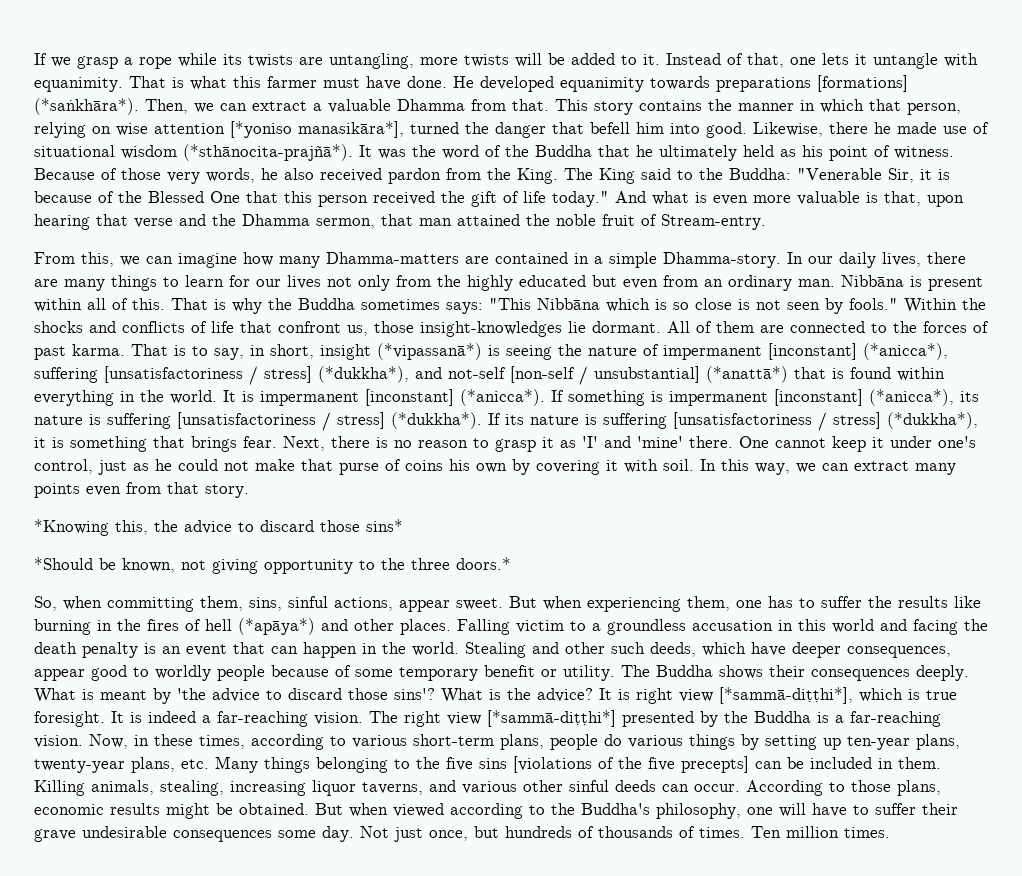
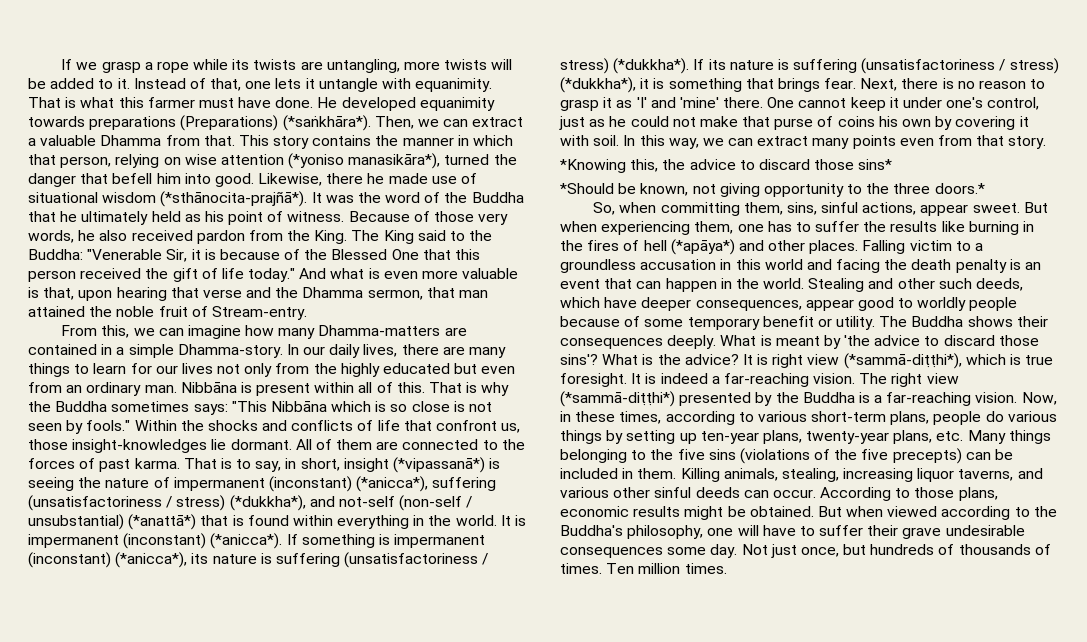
- He developed equanimity towards preparations [formations] (*saṅkhāra*).
+ He developed equanimity towards preparations (Preparations) (*saṅkhāra*).
- This story contains the manner in which that person, relying on wise attention [*yoniso manasikāra*], turned the danger that befell him into good.
+ This story contains the manner in which that person, relying on wise attention (*yoniso manasikāra*), turned the danger that befell him into good.
- That is to say, in short, insight (*vipassanā*) is seeing the nature of impermanent [inconstant] (*anicca*), suffering [unsatisfactoriness / stress] (*dukkha*), and not-self [non-self / unsubstantial] (*anattā*) that is found within everything in the world.
+ That is to say, in short, insight (*vipassanā*) is seeing the nature of impermanent (inconstant) (*anicca*), suffering (unsatisfactoriness / stress) (*dukkha*), and not-self (non-self / unsubstantial) (*anattā*) that is found within everything in the world.
- It is impermanent [inconstant] (*anicca*).
+ It is impermanent (inconstant) (*anicca*).
- If something is impermanent [inconstant] (*anicca*), its nature is suffering [unsatisfactoriness / stress] (*dukkha*).
+ If something is impermanent (inconstant) (*anicca*), its nature is suffering (unsatisfactoriness / stress) (*dukkha*).
- If its nature is suffering [unsatisfactoriness / stress] (*dukkha*), it is something that brings fear.
+ If its nature is suffering (unsatisfactoriness / stress) (*dukkha*), it is something that brings fear.
- It is right view [*sammā-diṭṭhi*], which is true foresight.
+ It is right view (*sammā-diṭṭhi*), which is true foresight.
- The right view [*sammā-diṭṭhi*] presented by the Buddha is a far-reaching vision.
+ The right view (*sammā-diṭṭhi*) presented by the Buddha is a far-reaching vision.
- Now, in these times, according to various short-term plans, people do various things by setting up ten-year plans, twenty-year plans, etc. Many things belonging to the five sins [violations of the five precepts] can be included in them.
+ Now, in these times, according to various short-term plans, people do various things by setting up ten-year plans, twenty-year plans, etc. Many things belonging to the five sins (violations of the five precepts) can be included in them.

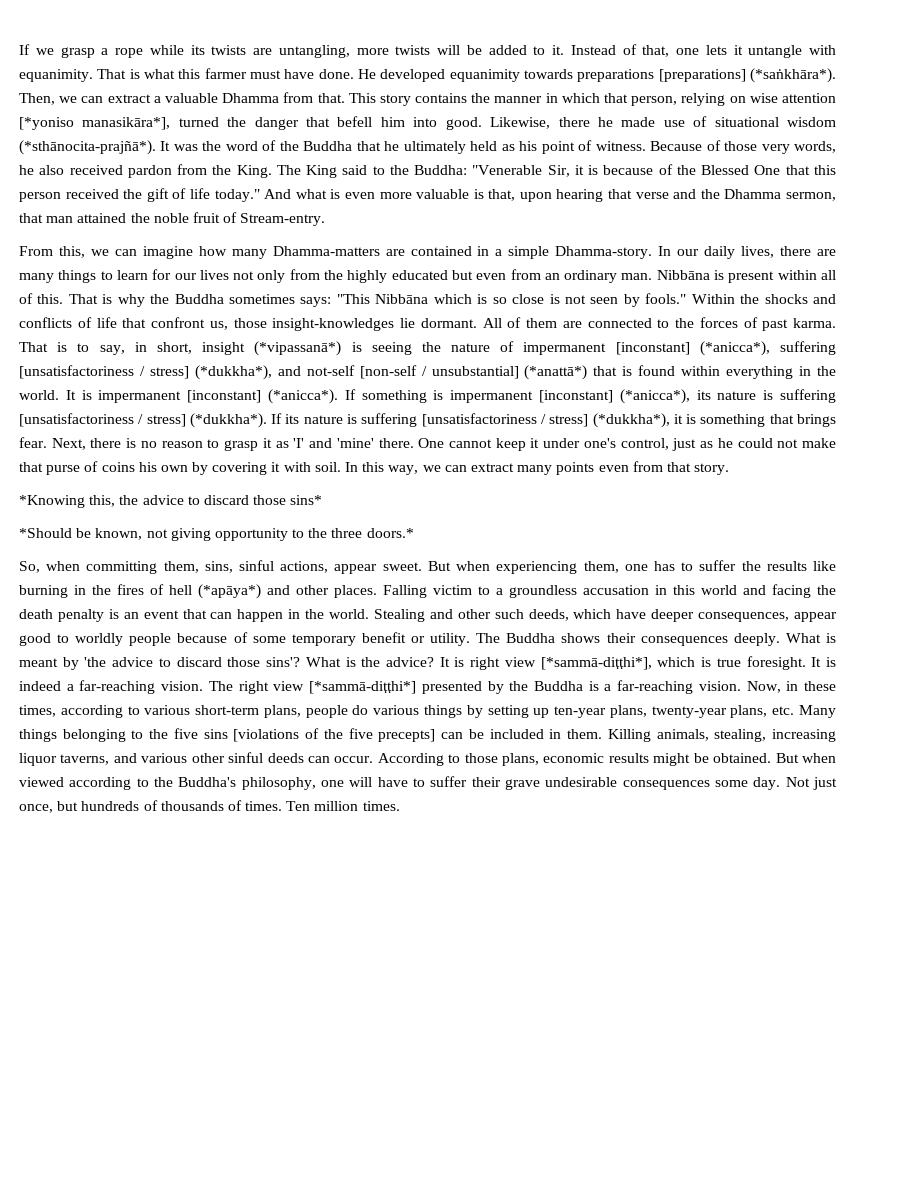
- He developed equanimity towards preparations (Preparations) (*saṅkhāra*).
+ He developed equanimity towards preparations [preparations] (*saṅkhāra*).
- This story contains the manner in which that person, relying on wise attention (*yoniso manasikāra*), turned the danger that befell him into good.
+ This story contains the manner in which that person, relying on wise attention [*yoniso manasikāra*], turned the danger that befell him into good.
- That is to say, in short, insight (*vipassanā*) is seeing the nature of impermanent (inconstant) (*anicca*), suffering (unsatisfactoriness / stress) (*dukkha*), and not-self (non-self / unsubstantial) (*anattā*) that is found within everything in the world.
+ That is to say, in short, insight (*vipassanā*) is seeing the nature of impermanent [inconstant] (*anicca*), suffering [unsatisfactoriness / stress] (*dukkha*), and not-self [non-self / unsubstantial] (*anattā*) that is found within everything in the world.
- It is impermanent (inconstant) (*anicca*).
+ It is impermanent [inconstant] (*anicca*).
- If something is impermanent (inconstant) (*anicca*), its nature is suffering (unsatisfactoriness / stress) (*dukkha*).
+ If something is impermanent [inconstant] (*anicca*), its nature is suffering [unsatisfactoriness / stress] (*dukkha*).
- If its nature is suffering (unsatisfactoriness / stress) (*dukkha*), it is something that brings fear.
+ If its nature is suffering [unsatisfactoriness / stress] (*dukkha*), it is something that brings fear.
- It is right view (*sammā-diṭṭhi*), which is true foresight.
+ It is right view [*sammā-diṭṭhi*], which is true foresight.
- The right view (*sammā-diṭṭhi*) presented by the Buddha is a far-reaching vision.
+ The right view [*sammā-diṭṭhi*] presented by the Buddha is a far-reaching vision.
- Now, in these times, according to various short-term plans, people do various things by setting up ten-year plans, twenty-year plans, etc. Many things belonging to the five sins (violations of the five precepts) can be included in them.
+ Now, in these times, according to various short-term plans, people do various things by setting up ten-year plans, twenty-year plans, etc. Many things belonging to the five sins [violations of the five precepts] can be included in them.

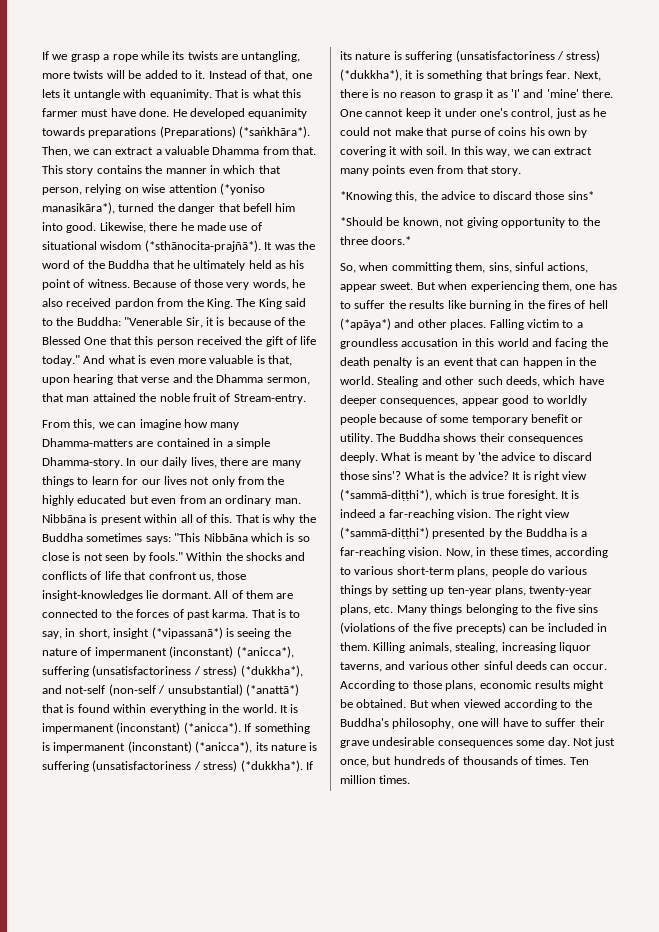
- He developed equanimity towards preparations [preparations] (*saṅkhāra*).
+ He developed equanimity towards preparations (Preparations) (*saṅkhāra*).
- This story contains the manner in which that person, relying on wise attention [*yoniso manasikāra*], turned the danger that befell him into good.
+ This story contains the manner in which that person, relying on wise attention (*yoniso manasikāra*), turned the danger that befell him into good.
- That is to say, in short, insight (*vipassanā*) is seeing the nature of impermanent [inconstant] (*anicca*), suffering [unsatisfactoriness / stress] (*dukkha*), and not-self [non-self / unsubstantial] (*anattā*) that is found within everything in the world.
+ That is to say, in short, insight (*vipassanā*) is seeing the nature of impermanent (inconstant) (*anicca*), suffering (unsatisfactoriness / stress) (*dukkha*), and not-self (non-self / unsubstantial) (*anattā*) that is found within everything in the world.
- It is impermanent [inconstant] (*anicca*).
+ It is impermanent (inconstant) (*anicca*).
- If something is impermanent [inconstant] (*anicca*), its nature is suffering [unsatisfactoriness / stress] (*dukkha*).
+ If something is impermanent (inconstant) (*anicca*), its nature is suffering (unsatisfactoriness / stress) (*dukkha*).
- If its nature is suffering [unsatisfactoriness / stress] (*dukkha*), it is something that brings fear.
+ If its nature is suffering (unsatisfactoriness / stress) (*dukkha*), it is something that brings fear.
- It is right view [*sammā-diṭṭhi*], which is true foresight.
+ It is right view (*sammā-diṭṭhi*), which is true foresight.
- The right view [*sammā-diṭṭhi*] presented by the Buddha is a far-reaching vision.
+ The right view (*sammā-diṭṭhi*) presented by the Buddha is a far-reaching vision.
- Now, in these times, according to various short-term plans, people do various things by setting up ten-year plans, twenty-year plans, etc. Many things belonging to the five sins [violations of the five precepts] can be included in them.
+ Now, in these times, according to various short-term plans, people do various things by setting up ten-year plans, twenty-year plans, etc. Many things belonging to the five sins (violations of the five precepts) can be included in them.

